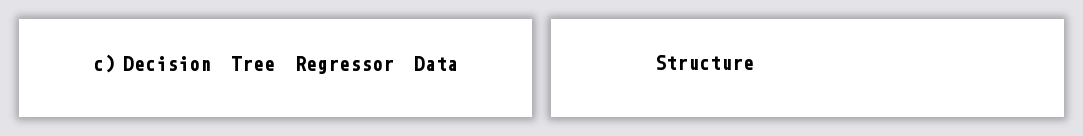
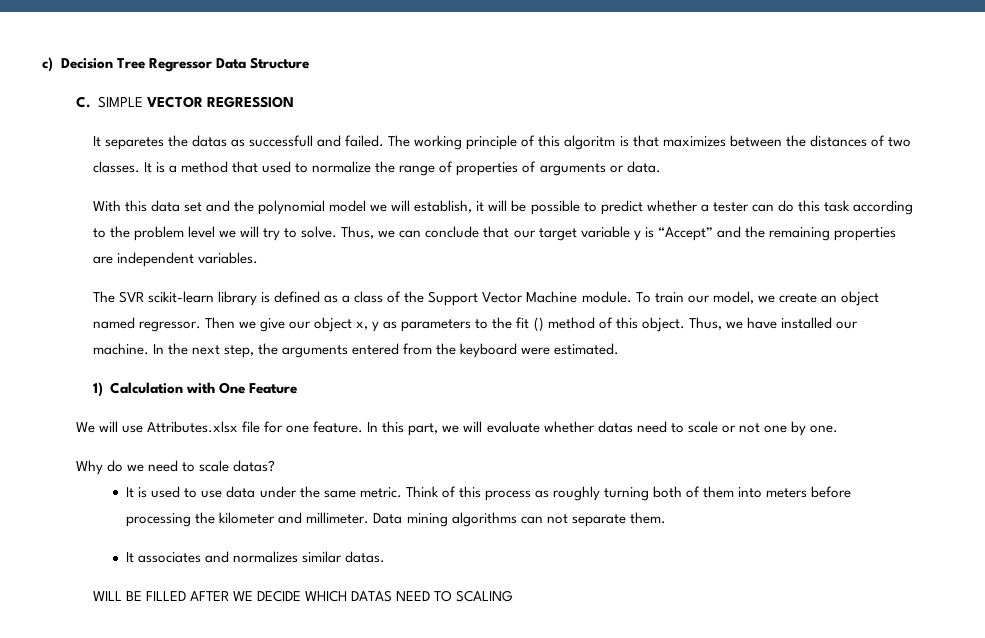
+ C. SIMPLE VECTOR REGRESSION
+ It separetes the datas as successfull and failed. The working principle of this algoritm is that maximizes between the distances of two classes. It is a method that used to normalize the range of properties of arguments or data.
+ With this data set and the polynomial model we will establish, it will be possible to predict whether a tester can do this task according to the problem level we will try to solve. Thus, we can conclude that our target variable y is “Accept” and the remaining properties are independent variables.
+ The SVR scikit-learn library is defined as a class of the Support Vector Machine module. To train our model, we create an object named regressor. Then we give our object x, y as parameters to the fit () method of this object. Thus, we have installed our machine. In the next step, the arguments entered from the keyboard were estimated.
+ 1) Calculation with One Feature
+ We will use Attributes.xlsx file for one feature. In this part, we will evaluate whether datas need to scale or not one by one.
+ Why do we need to scale datas?
+ It is used to use data under the same metric. Think of this process as roughly turning both of them into meters before processing the kilometer and millimeter. Data mining algorithms can not separate them.
+ It associates and normalizes similar datas.
+ WILL BE FILLED AFTER WE DECIDE WHICH DATAS NEED TO SCALING

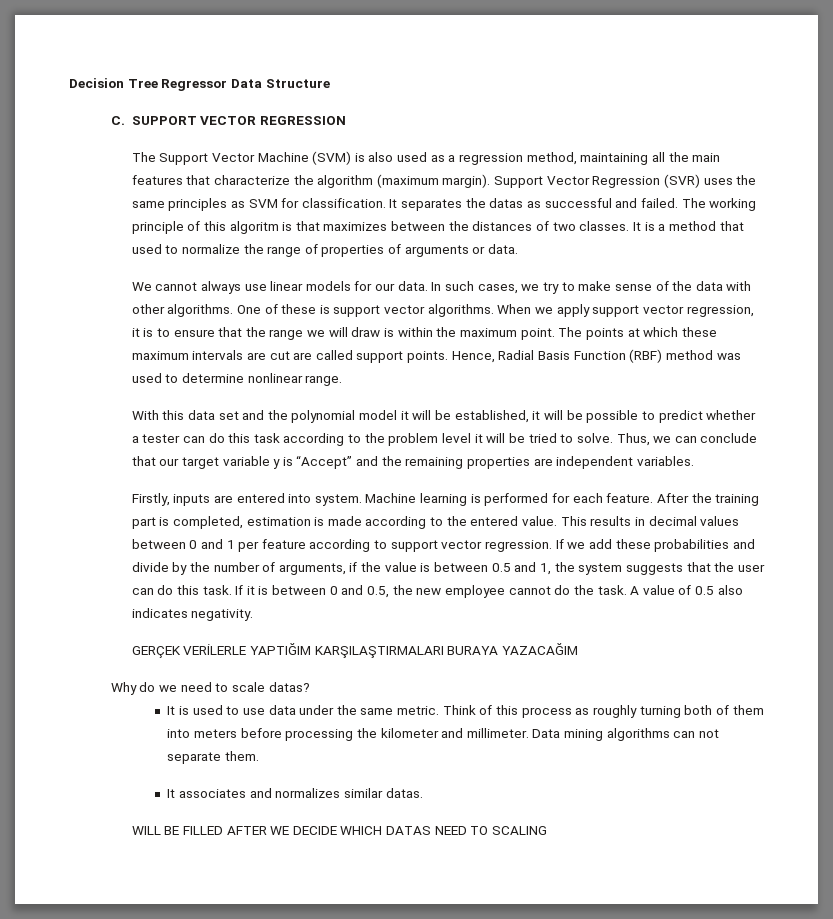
- c) Decision Tree Regressor Data Structure
+ Decision Tree Regressor Data Structure
- C. SIMPLE VECTOR REGRESSION
+ C. SUPPORT VECTOR REGRESSION
- It separetes the datas as successfull and failed.
+ The Support Vector Machine (SVM) is also used as a regression method, maintaining all the main features that characterize the algorithm (maximum margin). Support Vector Regression (SVR) uses the same principles as SVM for classification. It separates the datas as successful and failed.
+ We cannot always use linear models for our data. In such cases, we try to make sense of the data with other algorithms. One of these is support vector algorithms. When we apply support vector regression, it is to ensure that the range we will draw is within the maximum point. The points at which these maximum intervals are cut are called support points. Hence, Radial Basis Function (RBF) method was used to determine nonlinear range.
- With this data set and the polynomial model we will establish, it will be possible to predict whether a tester can do this task according to the problem level we will try to solve.
+ With this data set and the polynomial model it will be established, it will be possible to predict whether a tester can do this task according to the problem level it will be tried to solve.
- The SVR scikit-learn library is defined as a class of the Support Vector Machine module. To train our model, we create an object named regressor. Then we give our object x, y as parameters to the fit () method of this object. Thus, we have installed our machine. In the next step, the arguments entered from the keyboard were estimated.
- 1) Calculation with One Feature
- We will use Attributes.xlsx file for one feature. In this part, we will evaluate whether datas need to scale or not one by one.
+ Firstly, inputs are entered into system. Machine learning is performed for each feature. After the training part is completed, estimation is made according to the entered value. This results in decimal values between 0 and 1 per feature according to support vector regression. If we add these probabilities and divide by the number of arguments, if the value is between 0.5 and 1, the system suggests that the user can do this task. If it is between 0 and 0.5, the new employee cannot do the task. A value of 0.5 also indicates negativity.
+ GERÇEK VERİLERLE YAPTIĞIM KARŞILAŞTIRMALARI BURAYA YAZACAĞIM

